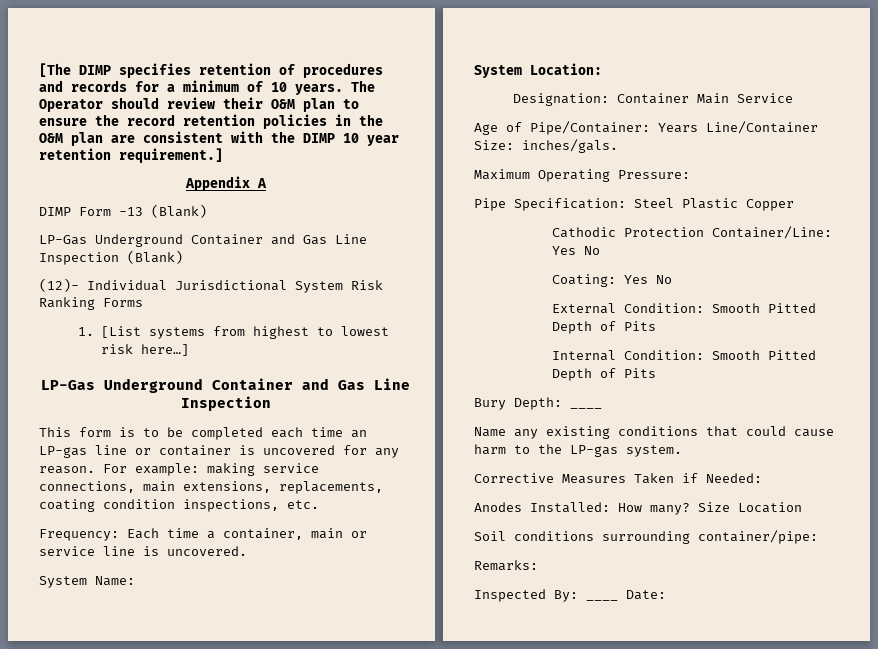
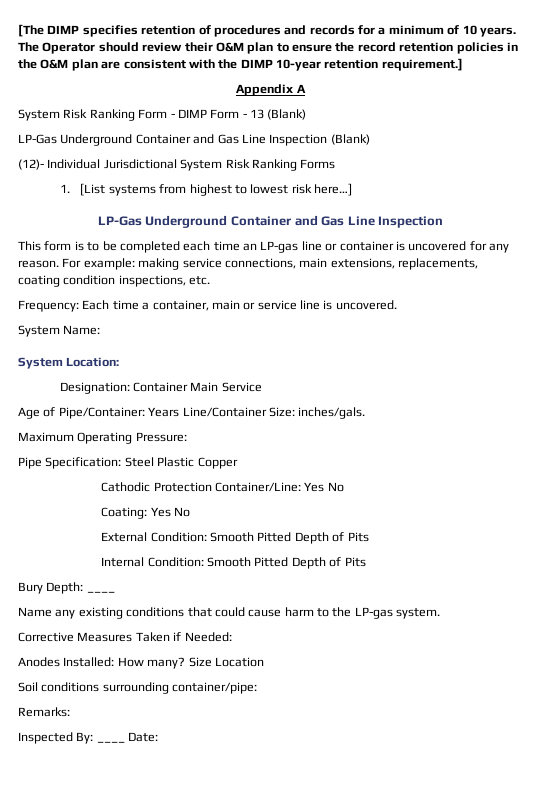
- The Operator should review their O&M plan to ensure the record retention policies in the O&M plan are consistent with the DIMP 10 year retention requirement.]
+ The Operator should review their O&M plan to ensure the record retention policies in the O&M plan are consistent with the DIMP 10-year retention requirement.]
- DIMP Form -13 (Blank)
+ System Risk Ranking Form - DIMP Form - 13 (Blank)

